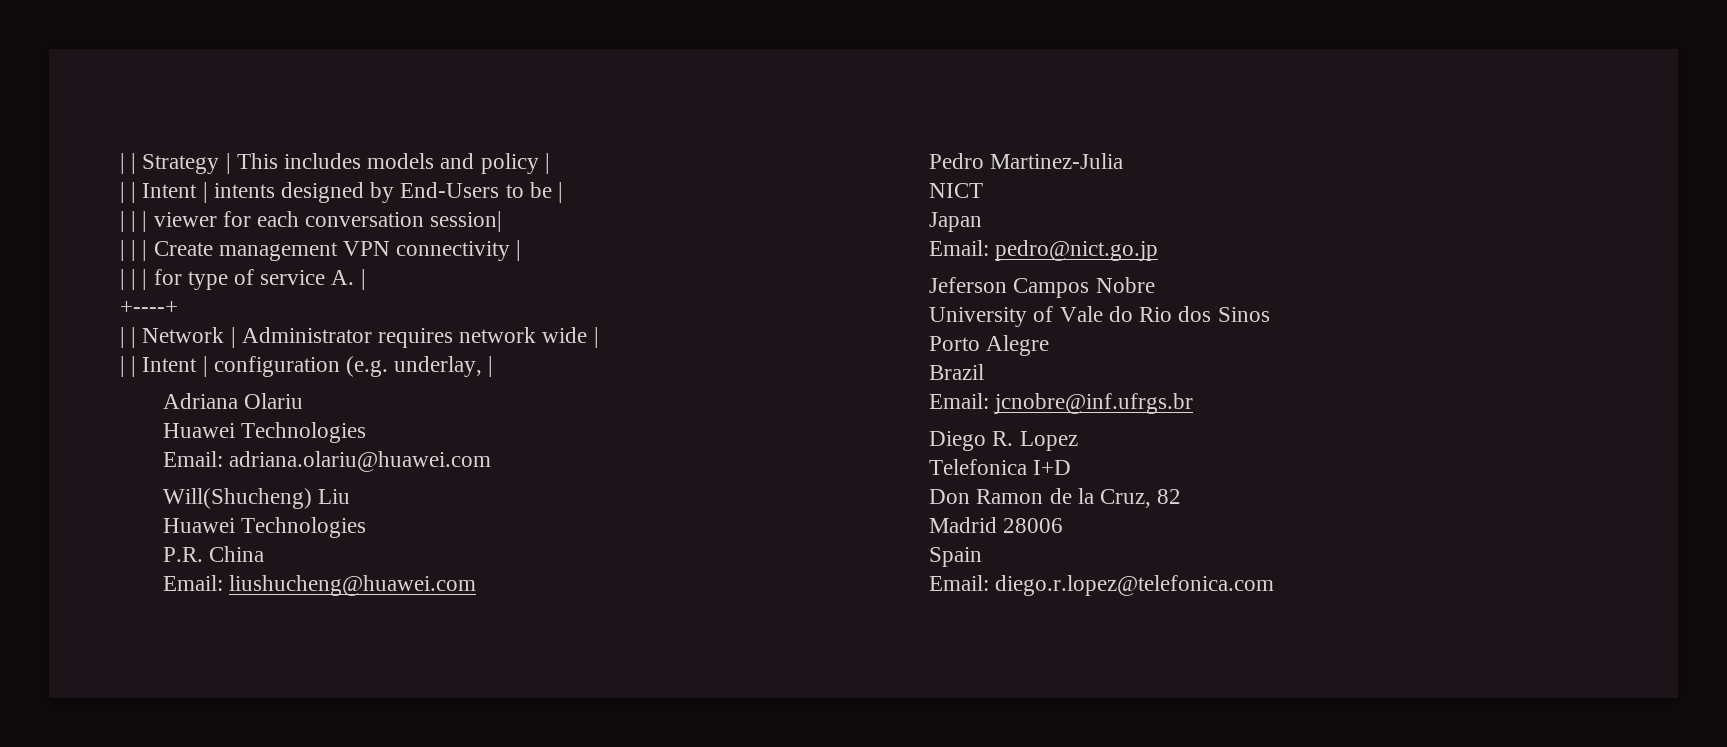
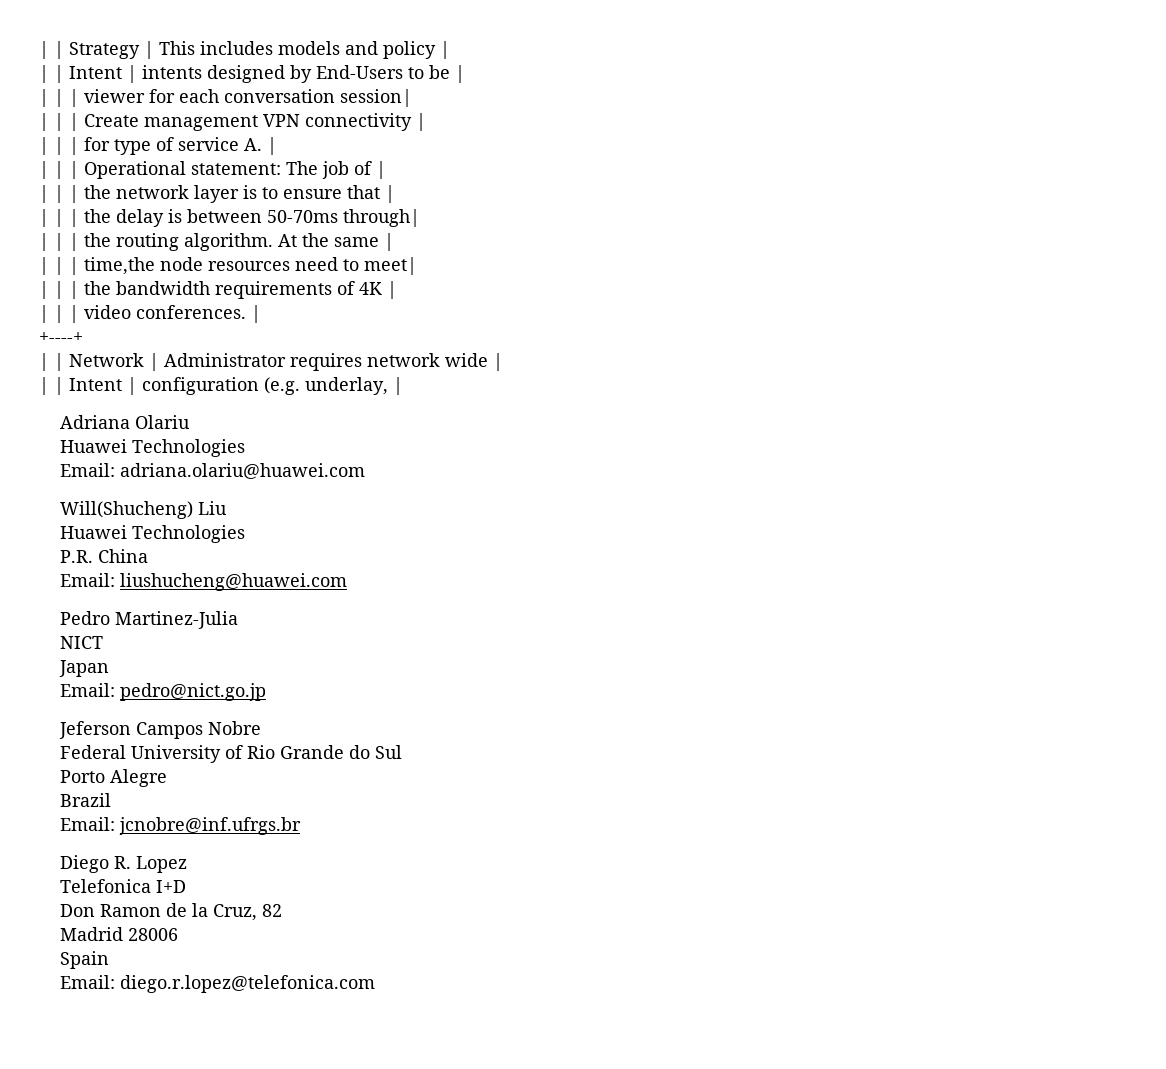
+ | | | Operational statement: The job of |
+ | | | the network layer is to ensure that |
+ | | | the delay is between 50-70ms through|
+ | | | the routing algorithm. At the same |
+ | | | time,the node resources need to meet|
+ | | | the bandwidth requirements of 4K |
+ | | | video conferences. |
- University of Vale do Rio dos Sinos
+ Federal University of Rio Grande do Sul

